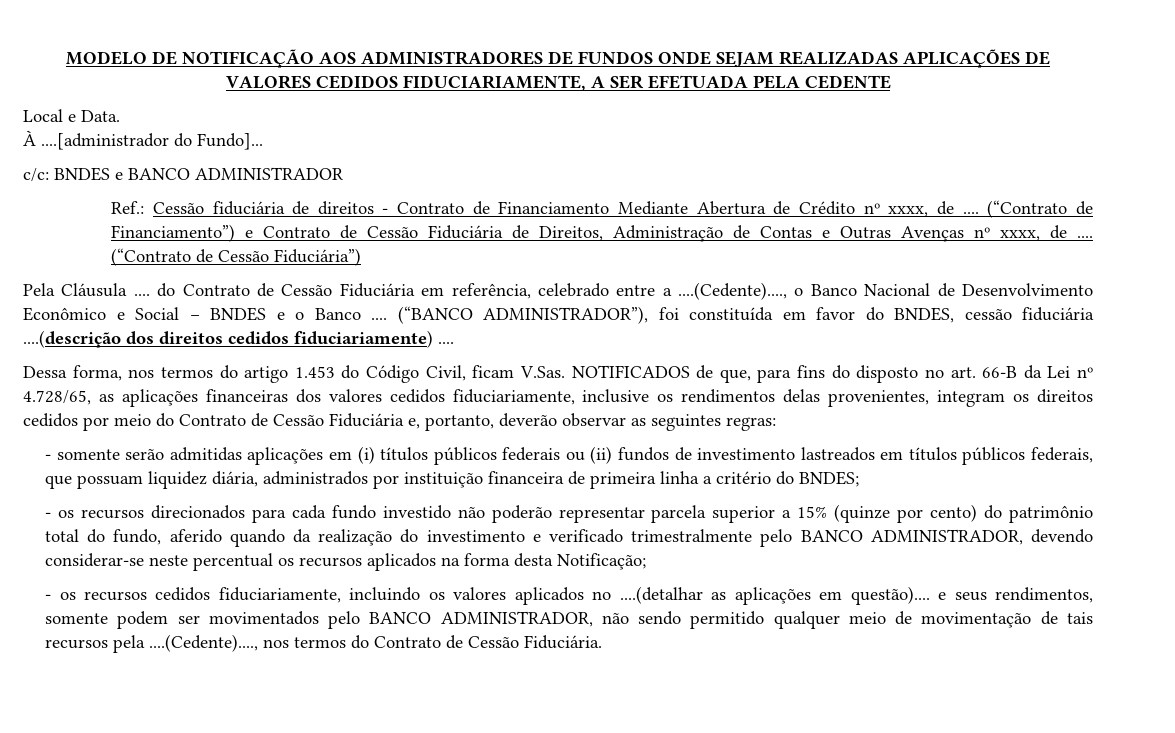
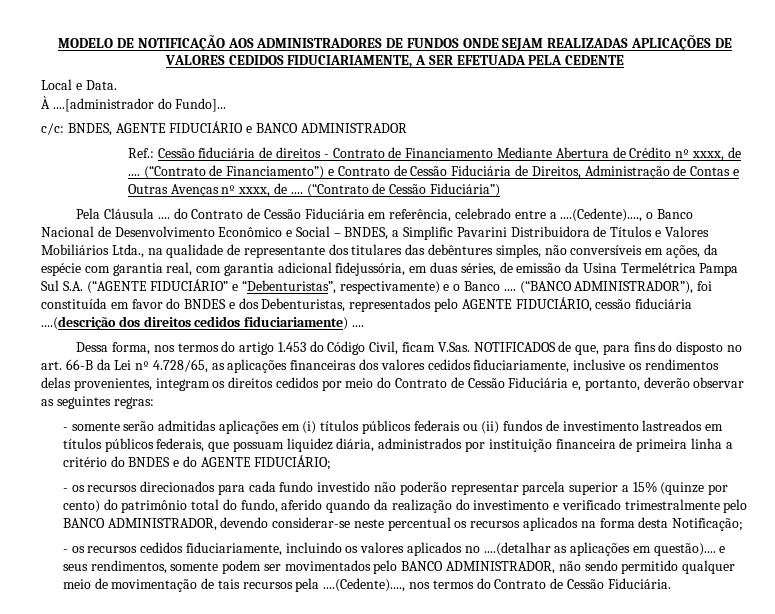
- c/c: BNDES e BANCO ADMINISTRADOR
+ c/c: BNDES, AGENTE FIDUCIÁRIO e BANCO ADMINISTRADOR
- Pela Cláusula .... do Contrato de Cessão Fiduciária em referência, celebrado entre a ....(Cedente)...., o Banco Nacional de Desenvolvimento Econômico e Social – BNDES e o Banco ....
+ Pela Cláusula .... do Contrato de Cessão Fiduciária em referência, celebrado entre a ....(Cedente)...., o Banco Nacional de Desenvolvimento Econômico e Social – BNDES, a Simplific Pavarini Distribuidora de Títulos e Valores Mobiliários Ltda., na qualidade de representante dos titulares das debêntures simples, não conversíveis em ações, da espécie com garantia real, com garantia adicional fidejussória, em duas séries, de emissão da Usina Termelétrica Pampa Sul S.A. (“AGENTE FIDUCIÁRIO” e “Debenturistas”, respectivamente) e o Banco ....
- (“BANCO ADMINISTRADOR”), foi constituída em favor do BNDES, cessão fiduciária ....(descrição dos direitos cedidos fiduciariamente) ....
+ (“BANCO ADMINISTRADOR”), foi constituída em favor do BNDES e dos Debenturistas, representados pelo AGENTE FIDUCIÁRIO, cessão fiduciária ....(descrição dos direitos cedidos fiduciariamente) ....
- - somente serão admitidas aplicações em (i) títulos públicos federais ou (ii) fundos de investimento lastreados em títulos públicos federais, que possuam liquidez diária, administrados por instituição financeira de primeira linha a critério do BNDES;
+ - somente serão admitidas aplicações em (i) títulos públicos federais ou (ii) fundos de investimento lastreados em títulos públicos federais, que possuam liquidez diária, administrados por instituição financeira de primeira linha a critério do BNDES e do AGENTE FIDUCIÁRIO;

